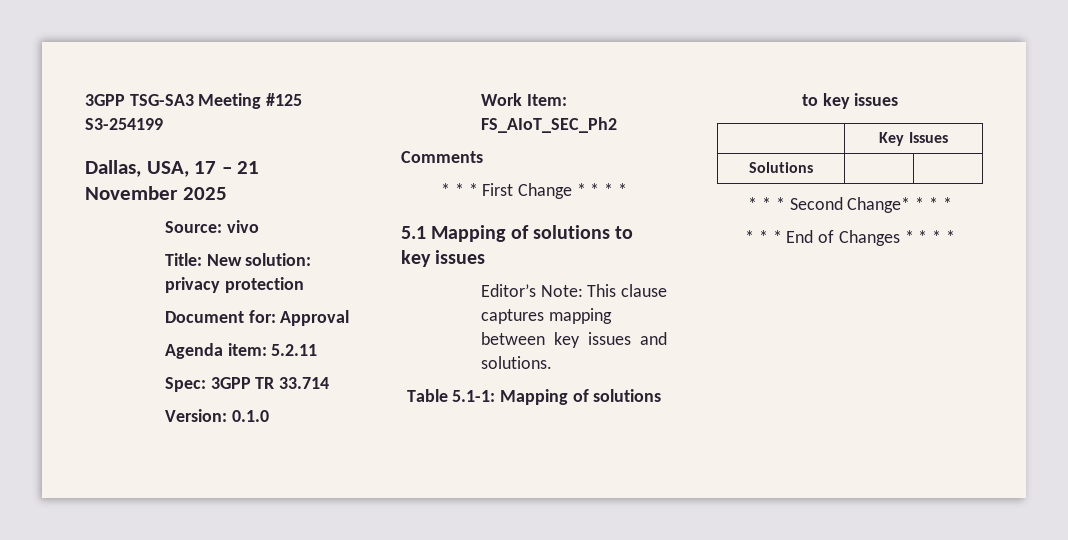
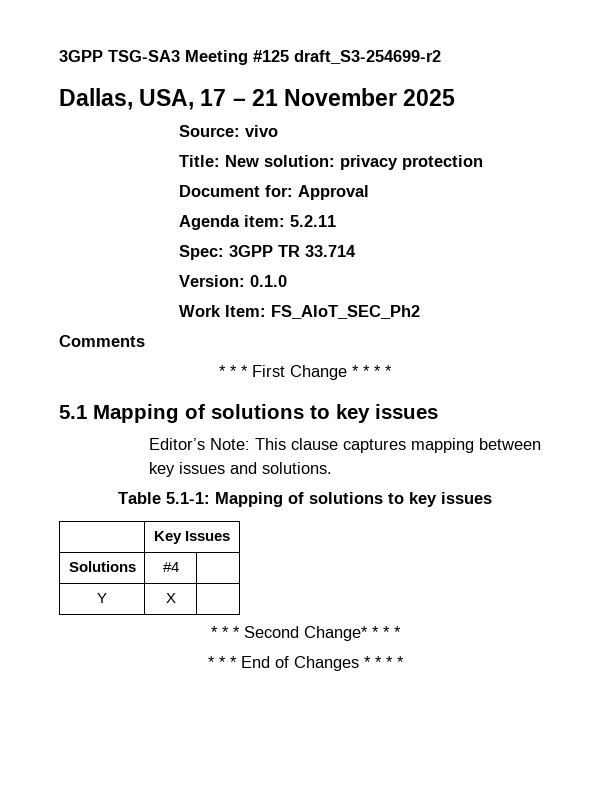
- 3GPP TSG-SA3 Meeting #125 S3-254199
+ 3GPP TSG-SA3 Meeting #125 draft_S3-254699-r2
- Solutions | |
+ Solutions | #4 |
+ Y | X |

